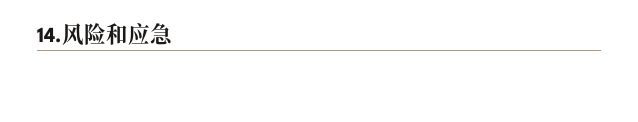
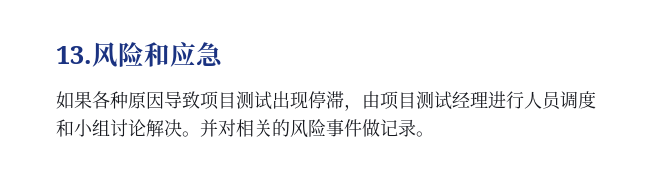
- 14.风险和应急
+ 13.风险和应急
+ 如果各种原因导致项目测试出现停滞，由项目测试经理进行人员调度和小组讨论解决。并对相关的风险事件做记录。

